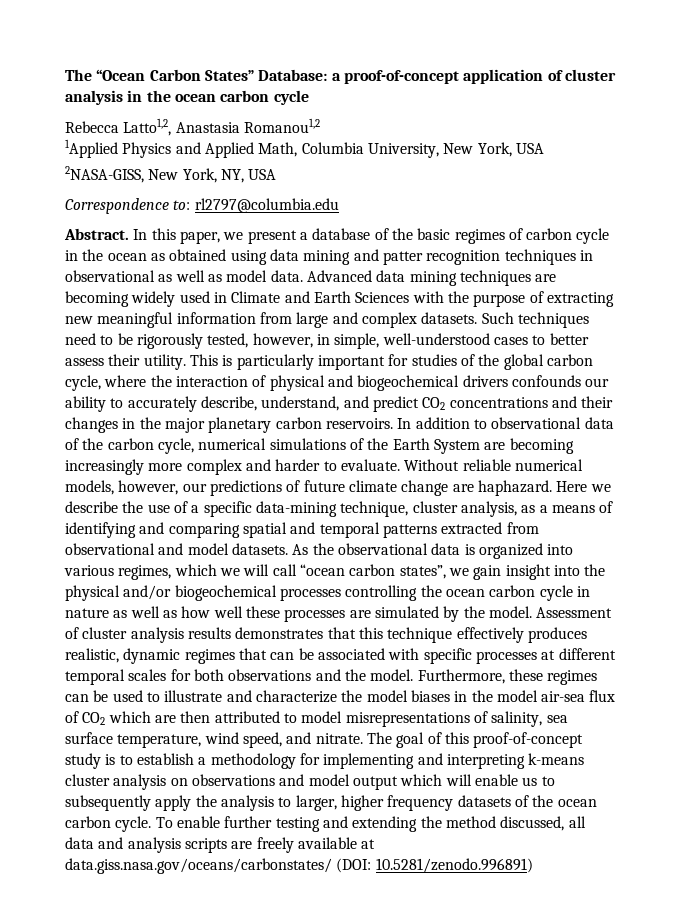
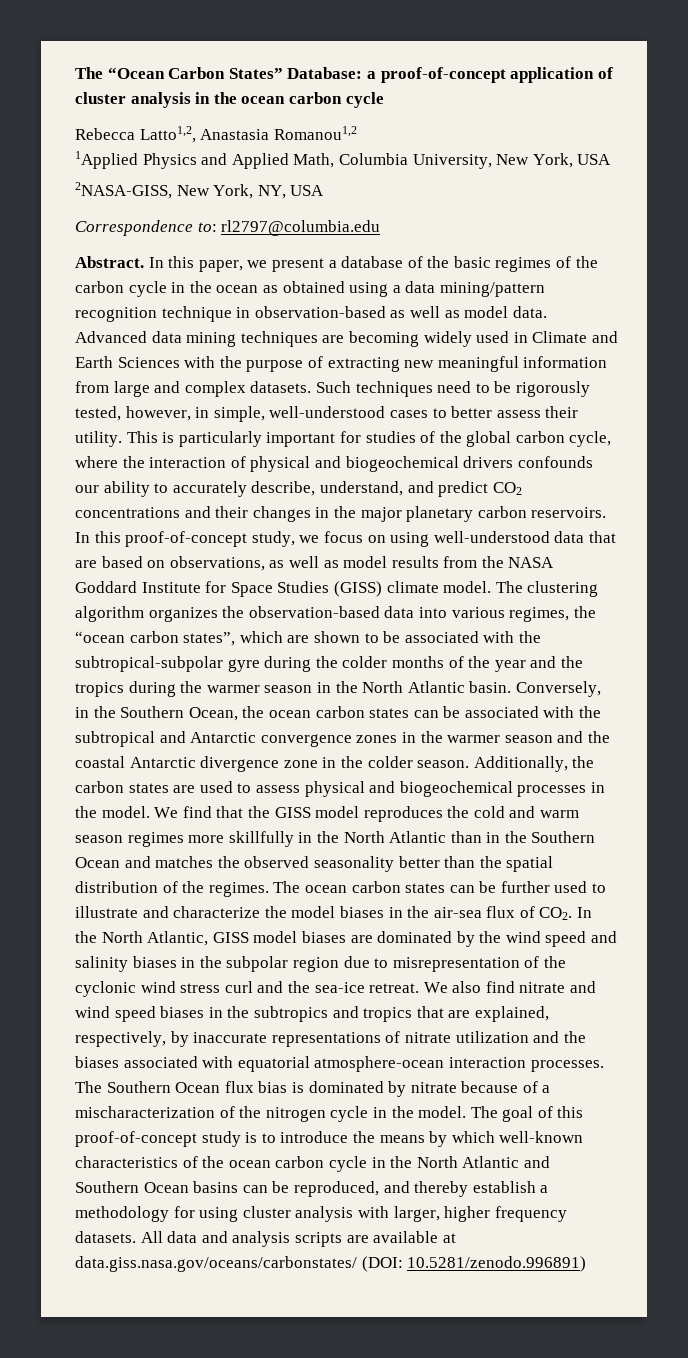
- In this paper, we present a database of the basic regimes of carbon cycle in the ocean as obtained using data mining and patter recognition techniques in observational as well as model data.
+ In this paper, we present a database of the basic regimes of the carbon cycle in the ocean as obtained using a data mining/pattern recognition technique in observation-based as well as model data.
- In addition to observational data of the carbon cycle, numerical simulations of the Earth System are becoming increasingly more complex and harder to evaluate. Without reliable numerical models, however, our predictions of future climate change are haphazard. Here we describe the use of a specific data-mining technique, cluster analysis, as a means of identifying and comparing spatial and temporal patterns extracted from observational and model datasets. As the observational data is organized into various regimes, which we will call “ocean carbon states”, we gain insight into the physical and/or biogeochemical processes controlling the ocean carbon cycle in nature as well as how well these processes are simulated by the model. Assessment of cluster analysis results demonstrates that this technique effectively produces realistic, dynamic regimes that can be associated with specific processes at different temporal scales for both observations and the model. Furthermore, these regimes can be used to illustrate and characterize the model biases in the model air-sea flux of CO2 which are then attributed to model misrepresentations of salinity, sea surface temperature, wind speed, and nitrate.
+ In this proof-of-concept study, we focus on using well-understood data that are based on observations, as well as model results from the NASA Goddard Institute for Space Studies (GISS) climate model. The clustering algorithm organizes the observation-based data into various regimes, the “ocean carbon states”, which are shown to be associated with the subtropical-subpolar gyre during the colder months of the year and the tropics during the warmer season in the North Atlantic basin. Conversely, in the Southern Ocean, the ocean carbon states can be associated with the subtropical and Antarctic convergence zones in the warmer season and the coastal Antarctic divergence zone in the colder season. Additionally, the carbon states are used to assess physical and biogeochemical processes in the model. We find that the GISS model reproduces the cold and warm season regimes more skillfully in the North Atlantic than in the Southern Ocean and matches the observed seasonality better than the spatial distribution of the regimes. The ocean carbon states can be further used to illustrate and characterize the model biases in the air-sea flux of CO2. In the North Atlantic, GISS model biases are dominated by the wind speed and salinity biases in the subpolar region due to misrepresentation of the cyclonic wind stress curl and the sea-ice retreat. We also find nitrate and wind speed biases in the subtropics and tropics that are explained, respectively, by inaccurate representations of nitrate utilization and the biases associated with equatorial atmosphere-ocean interaction processes. The Southern Ocean flux bias is dominated by nitrate because of a mischaracterization of the nitrogen cycle in the model.
- The goal of this proof-of-concept study is to establish a methodology for implementing and interpreting k-means cluster analysis on observations and model output which will enable us to subsequently apply the analysis to larger, higher frequency datasets of the ocean carbon cycle. To enable further testing and extending the method discussed, all data and analysis scripts are freely available at data.giss.nasa.gov/oceans/carbonstates/ (DOI: 10.5281/zenodo.996891)
+ The goal of this proof-of-concept study is to introduce the means by which well-known characteristics of the ocean carbon cycle in the North Atlantic and Southern Ocean basins can be reproduced, and thereby establish a methodology for using cluster analysis with larger, higher frequency datasets. All data and analysis scripts are available at data.giss.nasa.gov/oceans/carbonstates/ (DOI: 10.5281/zenodo.996891)

